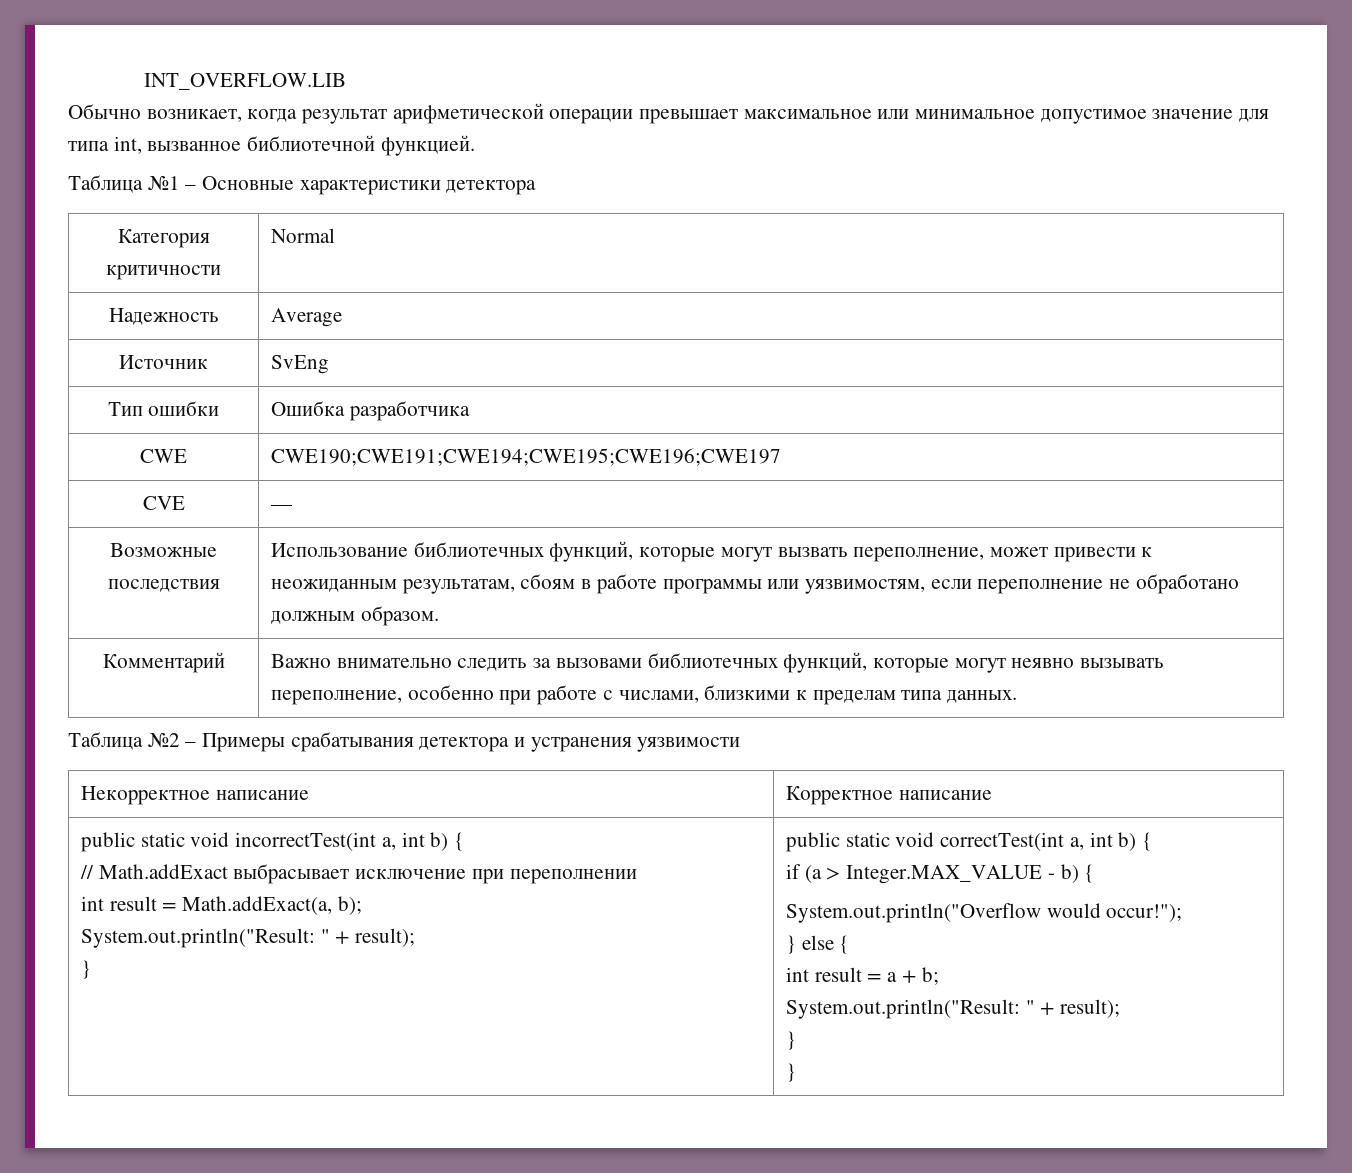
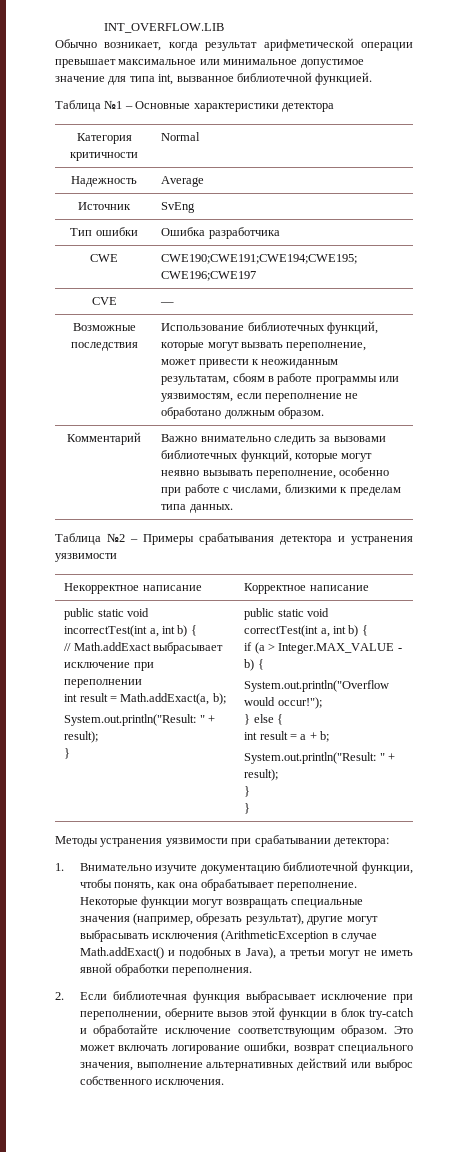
+ Методы устранения уязвимости при срабатывании детектора:
+ 1. Внимательно изучите документацию библиотечной функции, чтобы понять, как она обрабатывает переполнение. Некоторые функции могут возвращать специальные значения (например, обрезать результат), другие могут выбрасывать исключения (ArithmeticException в случае Math.addExact() и подобных в Java), а третьи могут не иметь явной обработки переполнения.
+ 2. Если библиотечная функция выбрасывает исключение при переполнении, оберните вызов этой функции в блок try-catch и обработайте исключение соответствующим образом. Это может включать логирование ошибки, возврат специального значения, выполнение альтернативных действий или выброс собственного исключения.

